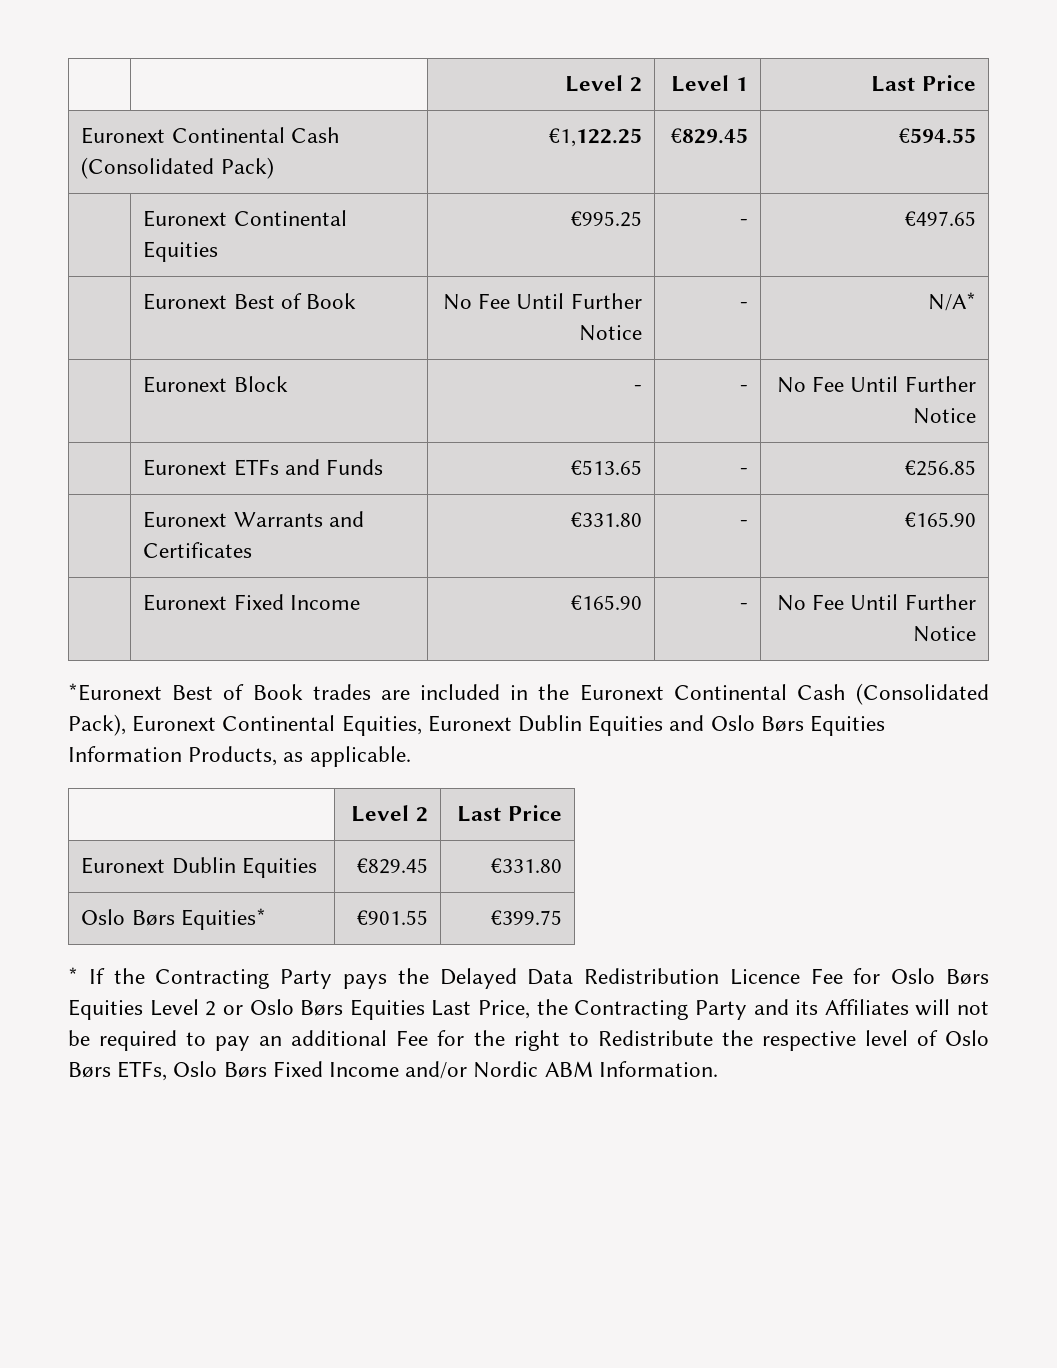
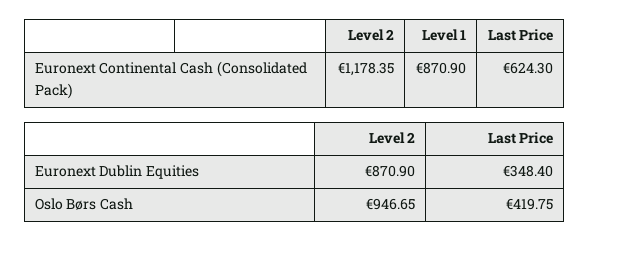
- Euronext Continental Cash (Consolidated Pack) | €1,122.25 | €829.45 | €594.55
- | Euronext Continental Equities | €995.25 | - | €497.65
- | Euronext Best of Book | No Fee Until Further Notice | - | N/A*
- | Euronext Block | - | - | No Fee Until Further Notice
- | Euronext ETFs and Funds | €513.65 | - | €256.85
- | Euronext Warrants and Certificates | €331.80 | - | €165.90
- | Euronext Fixed Income | €165.90 | - | No Fee Until Further Notice
- *Euronext Best of Book trades are included in the Euronext Continental Cash (Consolidated Pack), Euronext Continental Equities, Euronext Dublin Equities and Oslo Børs Equities Information Products, as applicable.
+ Euronext Continental Cash (Consolidated Pack) | €1,178.35 | €870.90 | €624.30
- Euronext Dublin Equities | €829.45 | €331.80
- Oslo Børs Equities* | €901.55 | €399.75
- * If the Contracting Party pays the Delayed Data Redistribution Licence Fee for Oslo Børs Equities Level 2 or Oslo Børs Equities Last Price, the Contracting Party and its Affiliates will not be required to pay an additional Fee for the right to Redistribute the respective level of Oslo Børs ETFs, Oslo Børs Fixed Income and/or Nordic ABM Information.
+ Euronext Dublin Equities | €870.90 | €348.40
+ Oslo Børs Cash | €946.65 | €419.75

